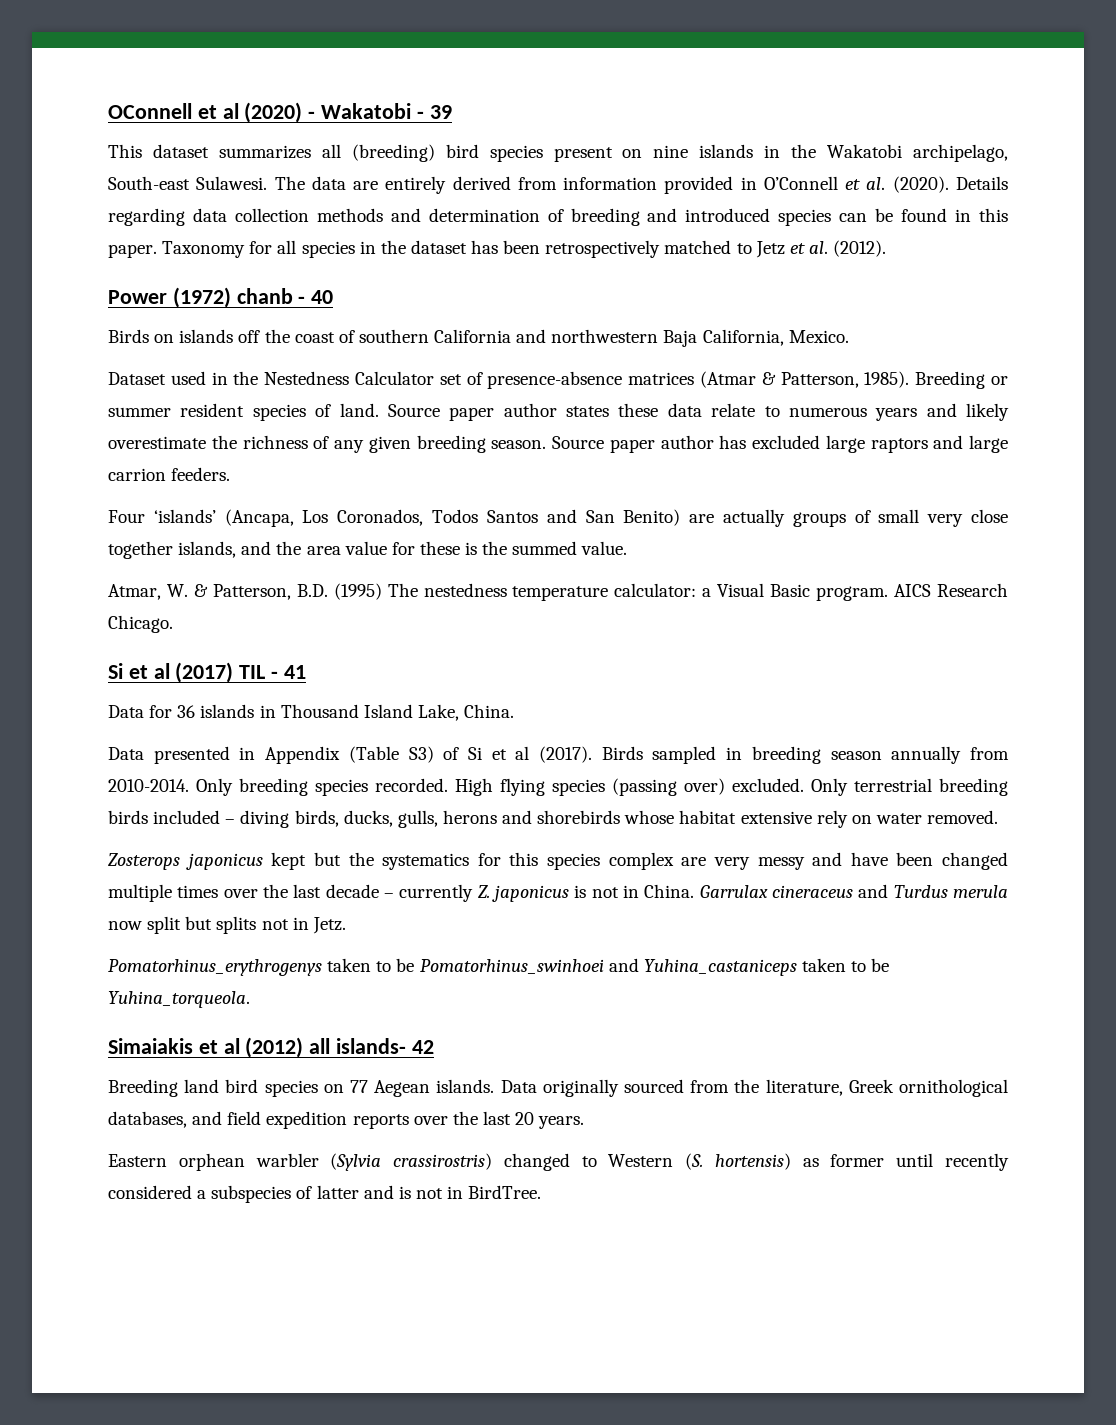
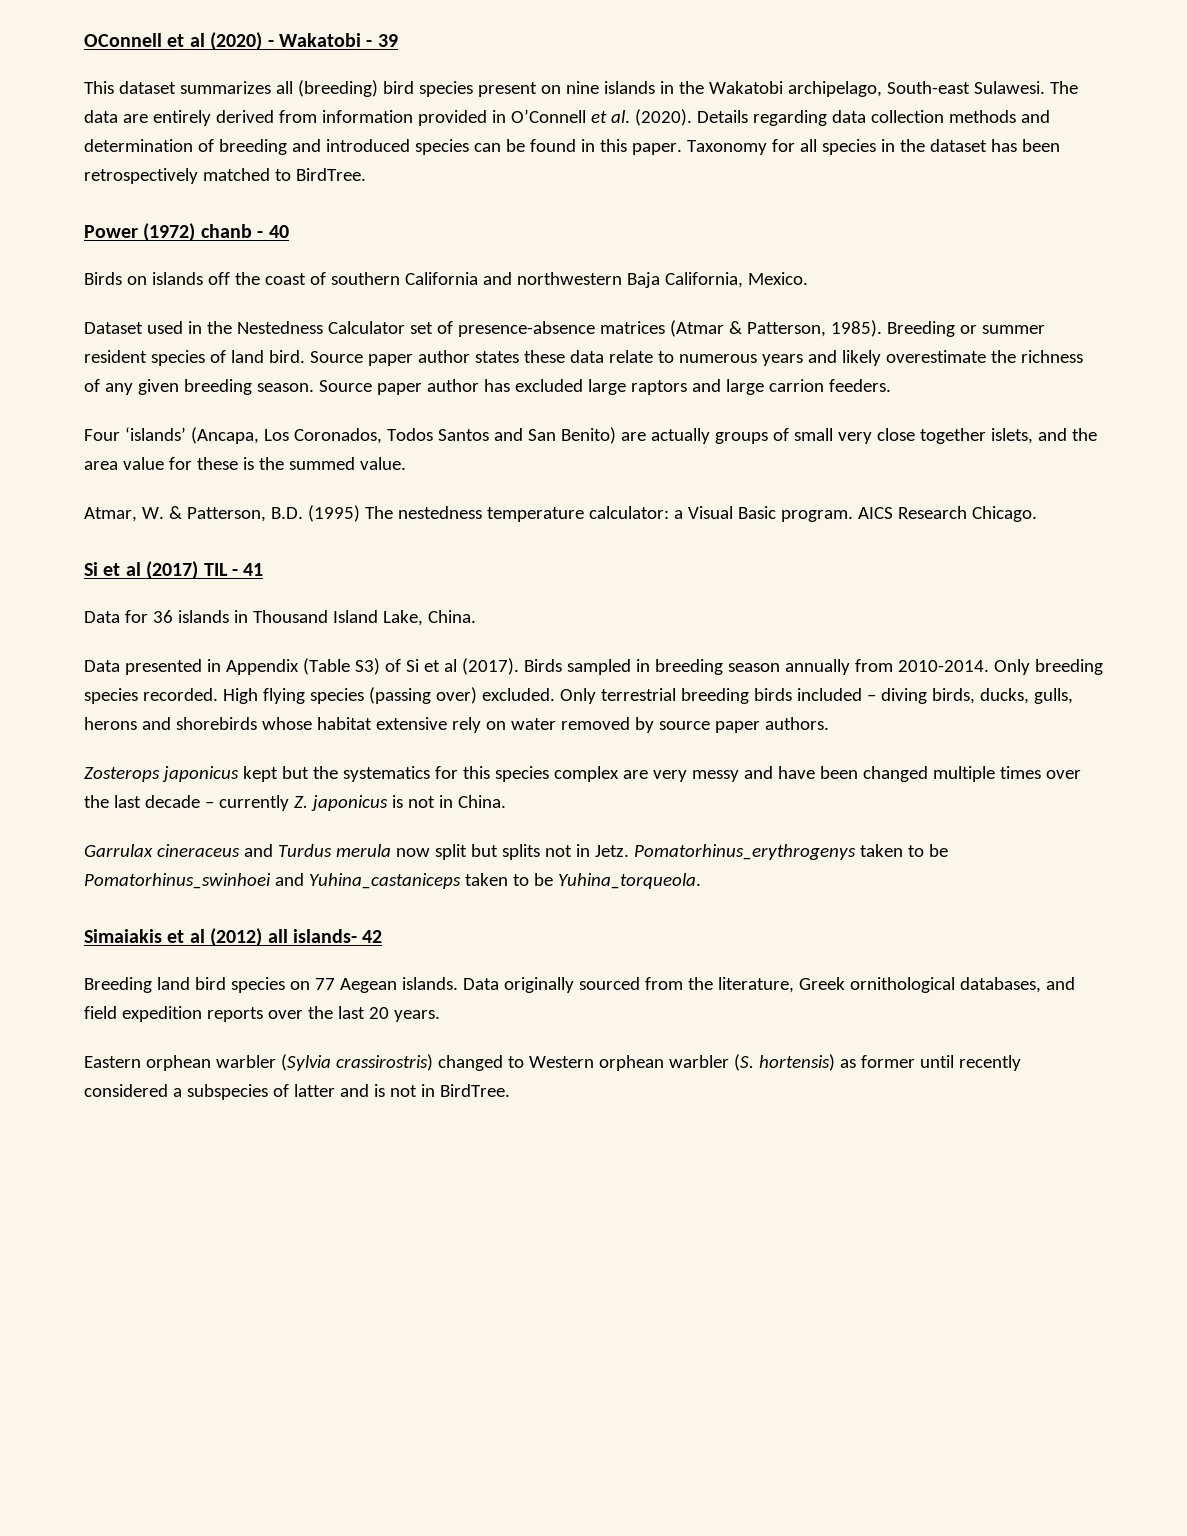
- Taxonomy for all species in the dataset has been retrospectively matched to Jetz et al. (2012).
+ Taxonomy for all species in the dataset has been retrospectively matched to BirdTree.
- Breeding or summer resident species of land.
+ Breeding or summer resident species of land bird.
- Four ‘islands’ (Ancapa, Los Coronados, Todos Santos and San Benito) are actually groups of small very close together islands, and the area value for these is the summed value.
+ Four ‘islands’ (Ancapa, Los Coronados, Todos Santos and San Benito) are actually groups of small very close together islets, and the area value for these is the summed value.
- Only terrestrial breeding birds included – diving birds, ducks, gulls, herons and shorebirds whose habitat extensive rely on water removed.
+ Only terrestrial breeding birds included – diving birds, ducks, gulls, herons and shorebirds whose habitat extensive rely on water removed by source paper authors.
- Zosterops japonicus kept but the systematics for this species complex are very messy and have been changed multiple times over the last decade – currently Z. japonicus is not in China. Garrulax cineraceus and Turdus merula now split but splits not in Jetz.
- Pomatorhinus_erythrogenys taken to be Pomatorhinus_swinhoei and Yuhina_castaniceps taken to be Yuhina_torqueola.
+ Zosterops japonicus kept but the systematics for this species complex are very messy and have been changed multiple times over the last decade – currently Z. japonicus is not in China.
+ Garrulax cineraceus and Turdus merula now split but splits not in Jetz. Pomatorhinus_erythrogenys taken to be Pomatorhinus_swinhoei and Yuhina_castaniceps taken to be Yuhina_torqueola.
- Eastern orphean warbler (Sylvia crassirostris) changed to Western (S. hortensis) as former until recently considered a subspecies of latter and is not in BirdTree.
+ Eastern orphean warbler (Sylvia crassirostris) changed to Western orphean warbler (S. hortensis) as former until recently considered a subspecies of latter and is not in BirdTree.

